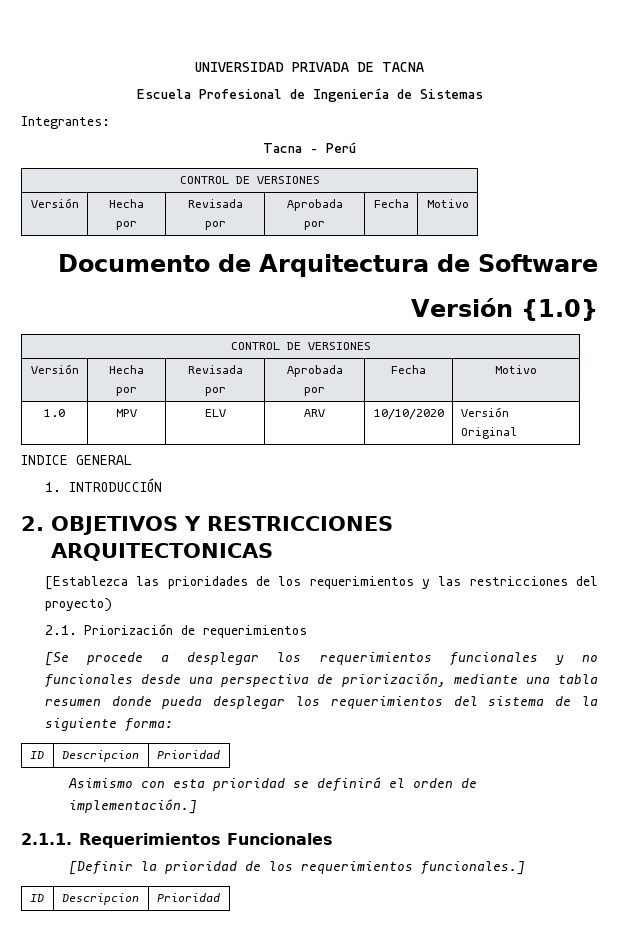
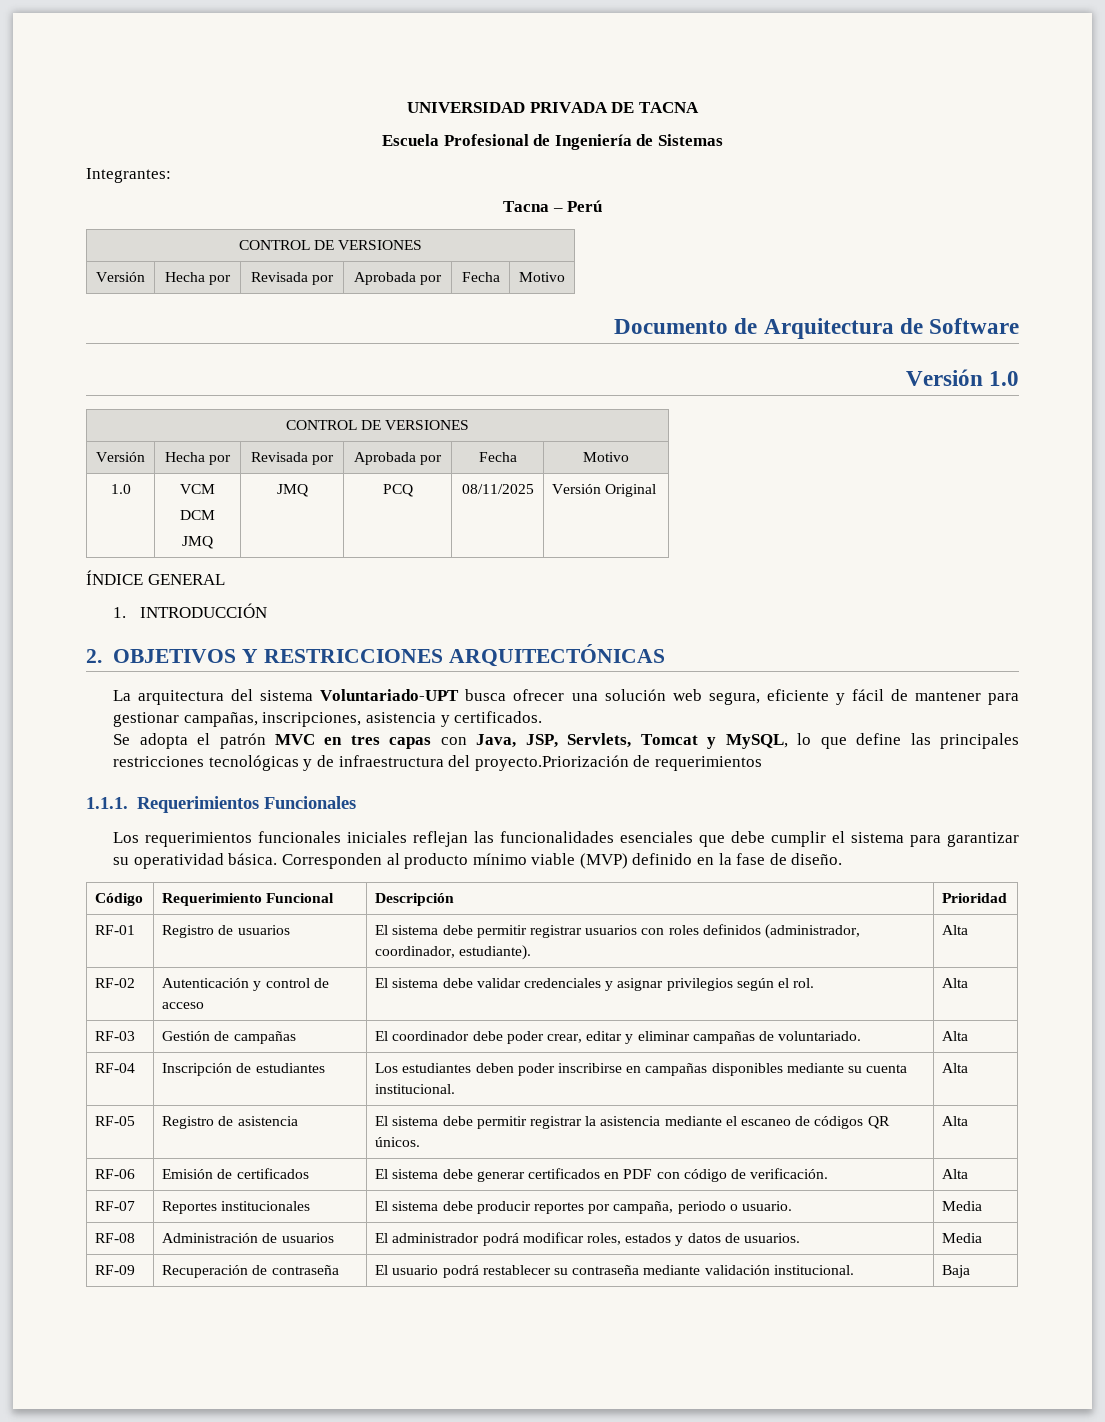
- Versión {1.0}
+ Versión 1.0
- 1.0 | MPV | ELV | ARV | 10/10/2020 | Versión Original
+ 1.0 | VCM
+ DCM
+ JMQ | JMQ | PCQ | 08/11/2025 | Versión Original
- INDICE GENERAL
+ ÍNDICE GENERAL
- 2. OBJETIVOS Y RESTRICCIONES ARQUITECTONICAS
- [Establezca las prioridades de los requerimientos y las restricciones del proyecto)
- 2.1. Priorización de requerimientos
- [Se procede a desplegar los requerimientos funcionales y no funcionales desde una perspectiva de priorización, mediante una tabla resumen donde pueda desplegar los requerimientos del sistema de la siguiente forma:
- ID | Descripcion | Prioridad
- Asimismo con esta prioridad se definirá el orden de implementación.]
- 2.1.1. Requerimientos Funcionales
- [Definir la prioridad de los requerimientos funcionales.]
- ID | Descripcion | Prioridad
+ 2. OBJETIVOS Y RESTRICCIONES ARQUITECTÓNICAS
+ La arquitectura del sistema Voluntariado-UPT busca ofrecer una solución web segura, eficiente y fácil de mantener para gestionar campañas, inscripciones, asistencia y certificados.
+ Se adopta el patrón MVC en tres capas con Java, JSP, Servlets, Tomcat y MySQL, lo que define las principales restricciones tecnológicas y de infraestructura del proyecto.Priorización de requerimientos
+ 1.1.1. Requerimientos Funcionales
+ Los requerimientos funcionales iniciales reflejan las funcionalidades esenciales que debe cumplir el sistema para garantizar su operatividad básica. Corresponden al producto mínimo viable (MVP) definido en la fase de diseño.
+ Código | Requerimiento Funcional | Descripción | Prioridad
+ RF-01 | Registro de usuarios | El sistema debe permitir registrar usuarios con roles definidos (administrador, coordinador, estudiante). | Alta
+ RF-02 | Autenticación y control de acceso | El sistema debe validar credenciales y asignar privilegios según el rol. | Alta
+ RF-03 | Gestión de campañas | El coordinador debe poder crear, editar y eliminar campañas de voluntariado. | Alta
+ RF-04 | Inscripción de estudiantes | Los estudiantes deben poder inscribirse en campañas disponibles mediante su cuenta institucional. | Alta
+ RF-05 | Registro de asistencia | El sistema debe permitir registrar la asistencia mediante el escaneo de códigos QR únicos. | Alta
+ RF-06 | Emisión de certificados | El sistema debe generar certificados en PDF con código de verificación. | Alta
+ RF-07 | Reportes institucionales | El sistema debe producir reportes por campaña, periodo o usuario. | Media
+ RF-08 | Administración de usuarios | El administrador podrá modificar roles, estados y datos de usuarios. | Media
+ RF-09 | Recuperación de contraseña | El usuario podrá restablecer su contraseña mediante validación institucional. | Baja

